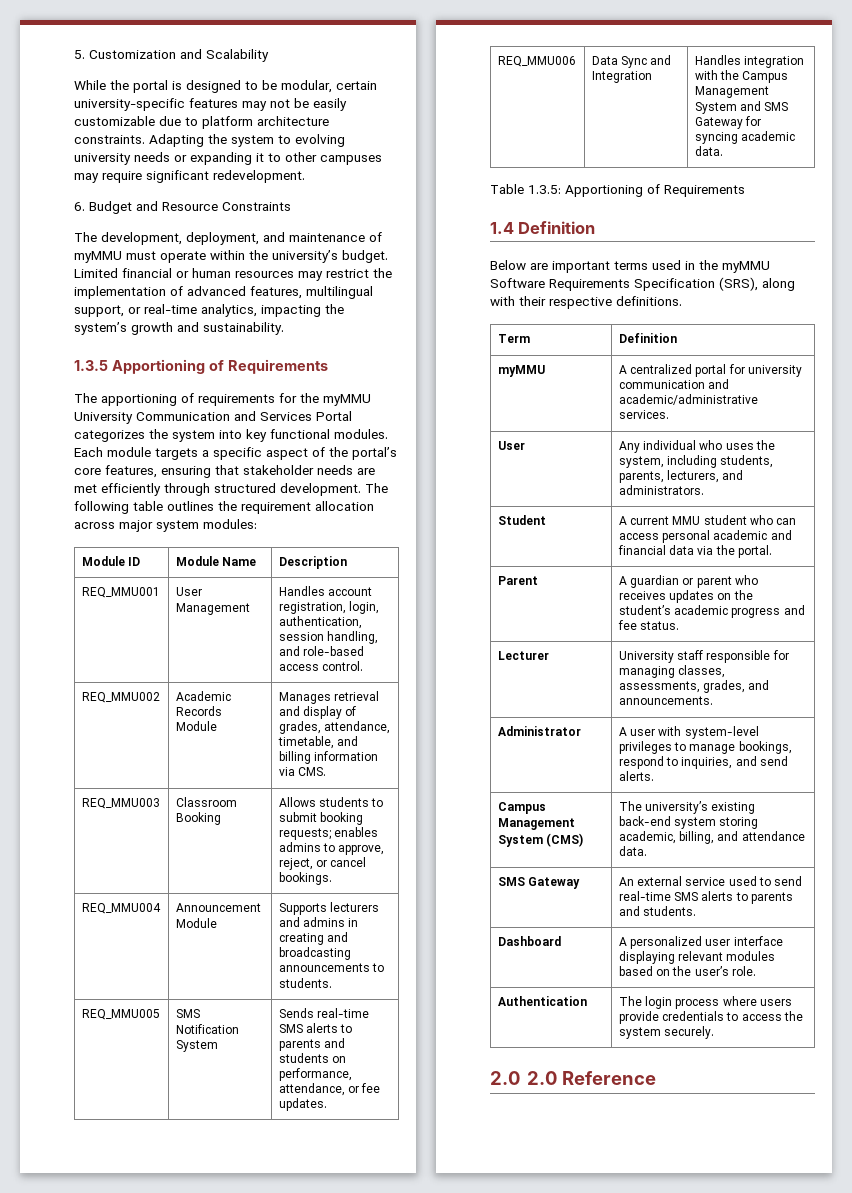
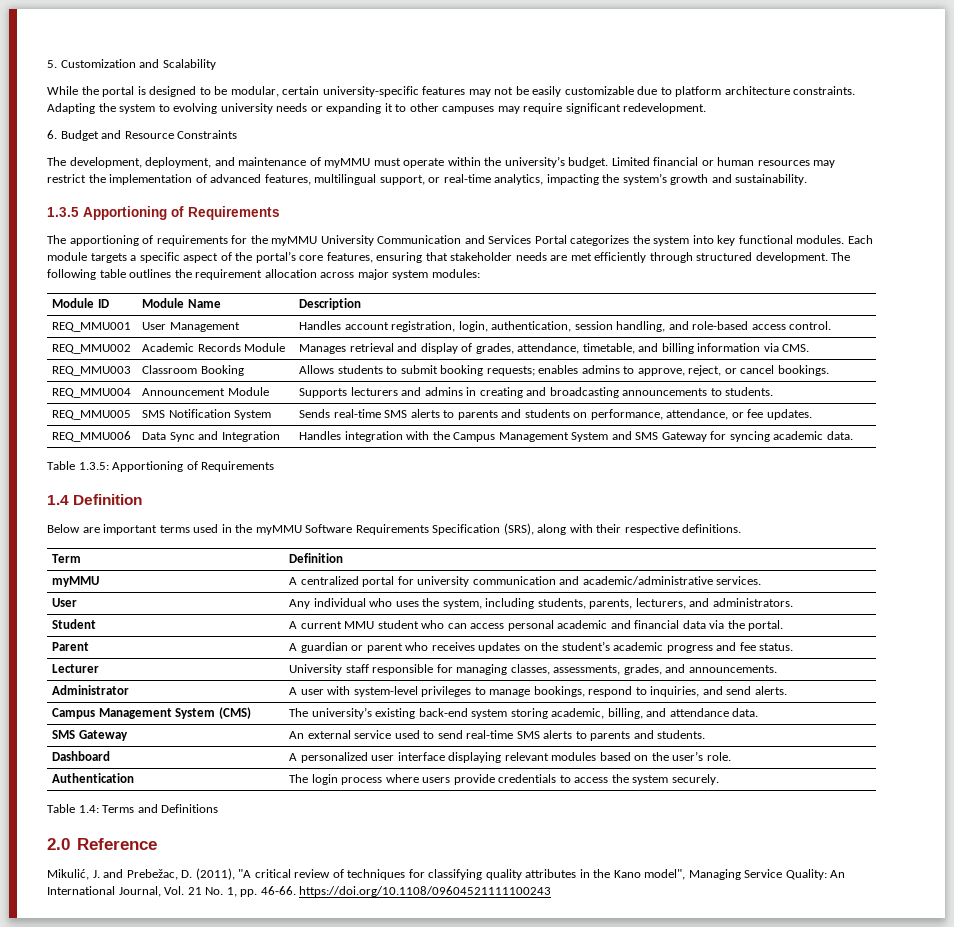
- 2.0 2.0 Reference
+ Table 1.4: Terms and Definitions
+ 2.0 Reference
+ Mikulić, J. and Prebežac, D. (2011), "A critical review of techniques for classifying quality attributes in the Kano model", Managing Service Quality: An International Journal, Vol. 21 No. 1, pp. 46-66. https://doi.org/10.1108/09604521111100243

